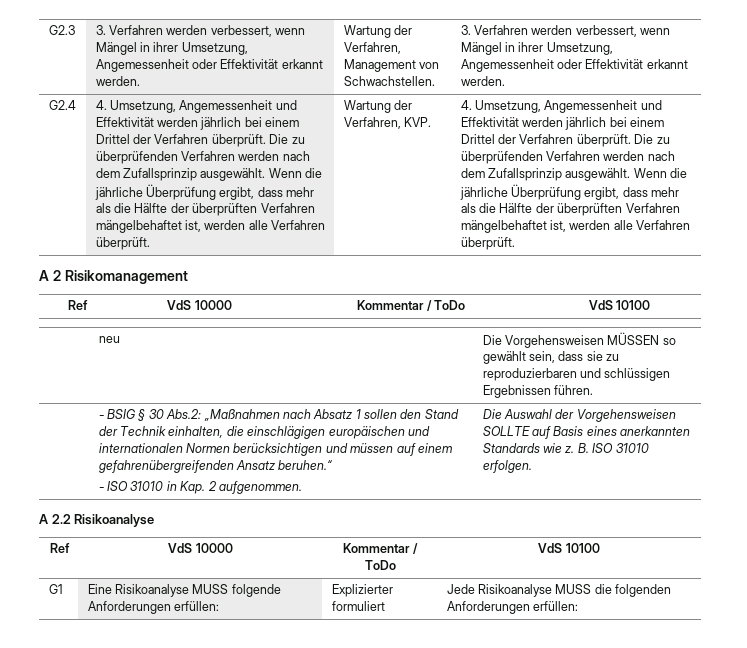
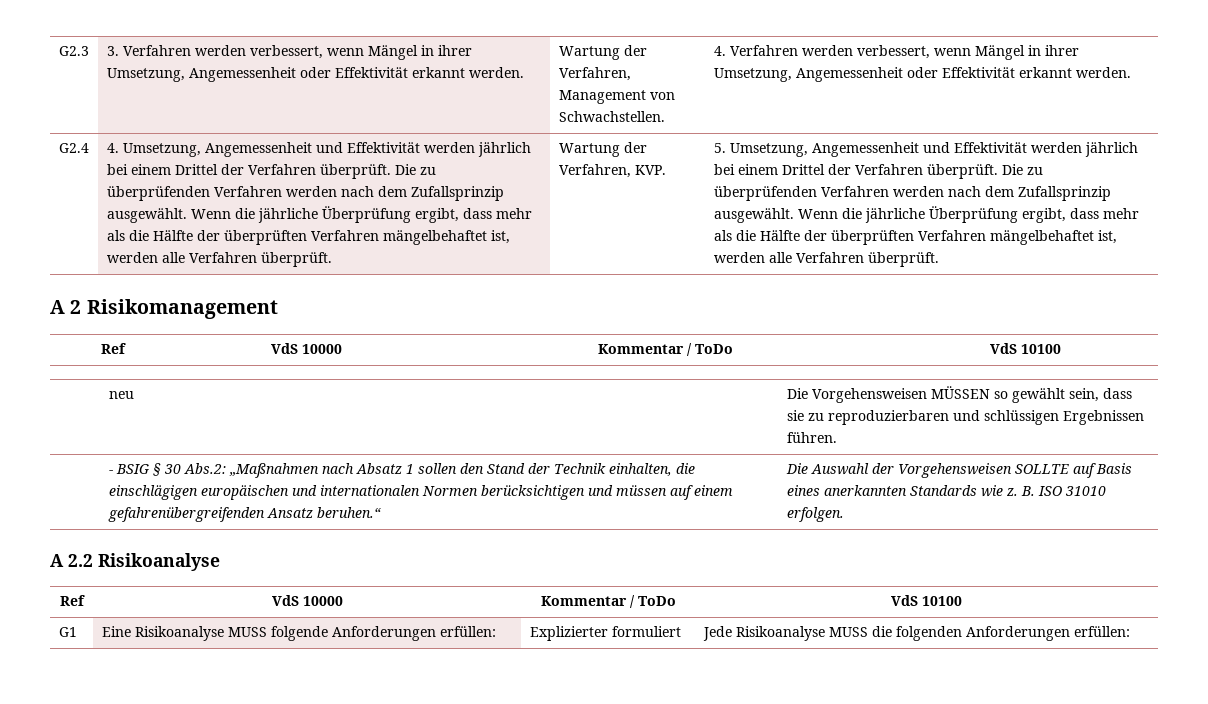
- G2.3 | 3. Verfahren werden verbessert, wenn Mängel in ihrer Umsetzung, Angemessenheit oder Effektivität erkannt werden. | Wartung der Verfahren, Management von Schwachstellen. | 3. Verfahren werden verbessert, wenn Mängel in ihrer Umsetzung, Angemessenheit oder Effektivität erkannt werden.
+ G2.3 | 3. Verfahren werden verbessert, wenn Mängel in ihrer Umsetzung, Angemessenheit oder Effektivität erkannt werden. | Wartung der Verfahren, Management von Schwachstellen. | 4. Verfahren werden verbessert, wenn Mängel in ihrer Umsetzung, Angemessenheit oder Effektivität erkannt werden.
- Wartung der Verfahren, KVP. | 4. Umsetzung, Angemessenheit und Effektivität werden jährlich bei einem Drittel der Verfahren überprüft.
+ Wartung der Verfahren, KVP. | 5. Umsetzung, Angemessenheit und Effektivität werden jährlich bei einem Drittel der Verfahren überprüft.
- - ISO 31010 in Kap. 2 aufgenommen.

